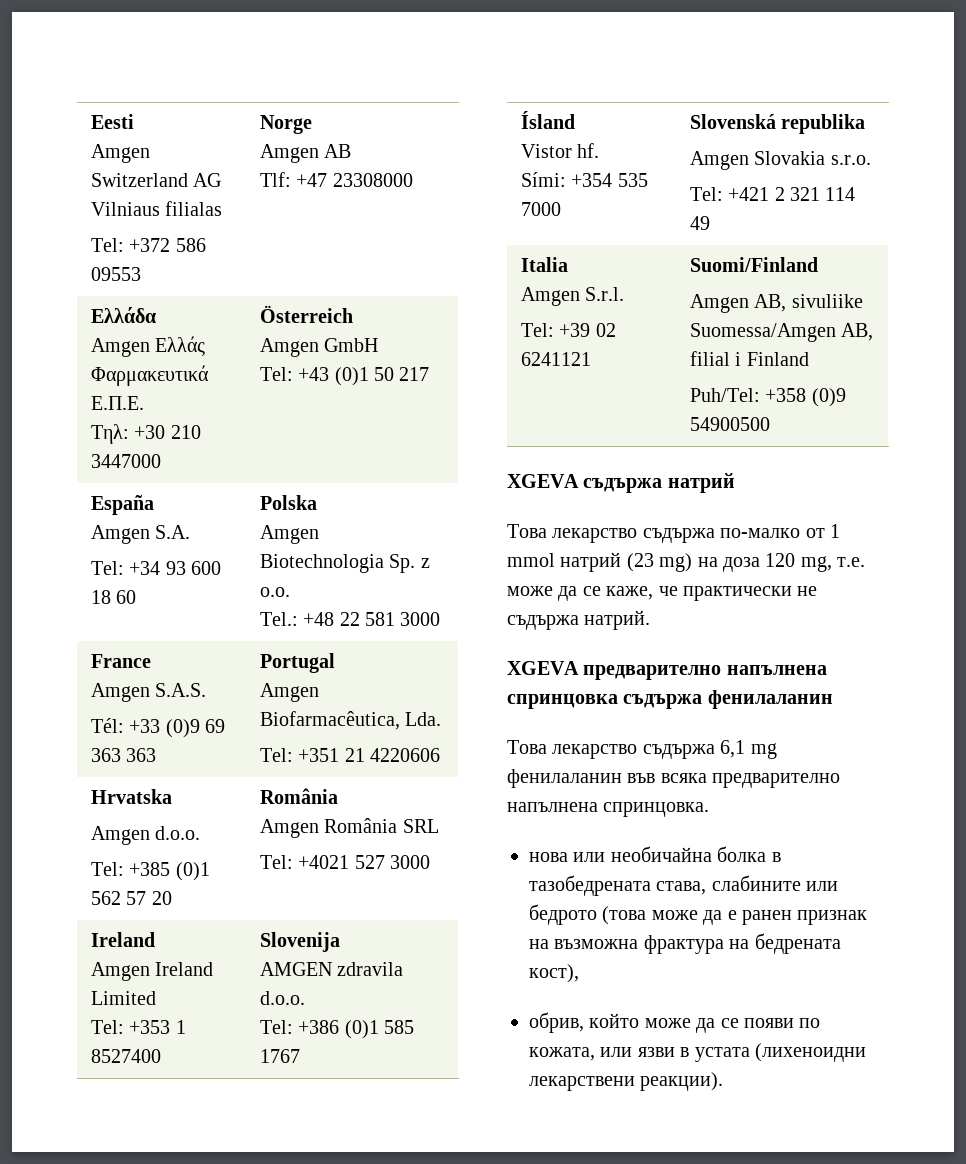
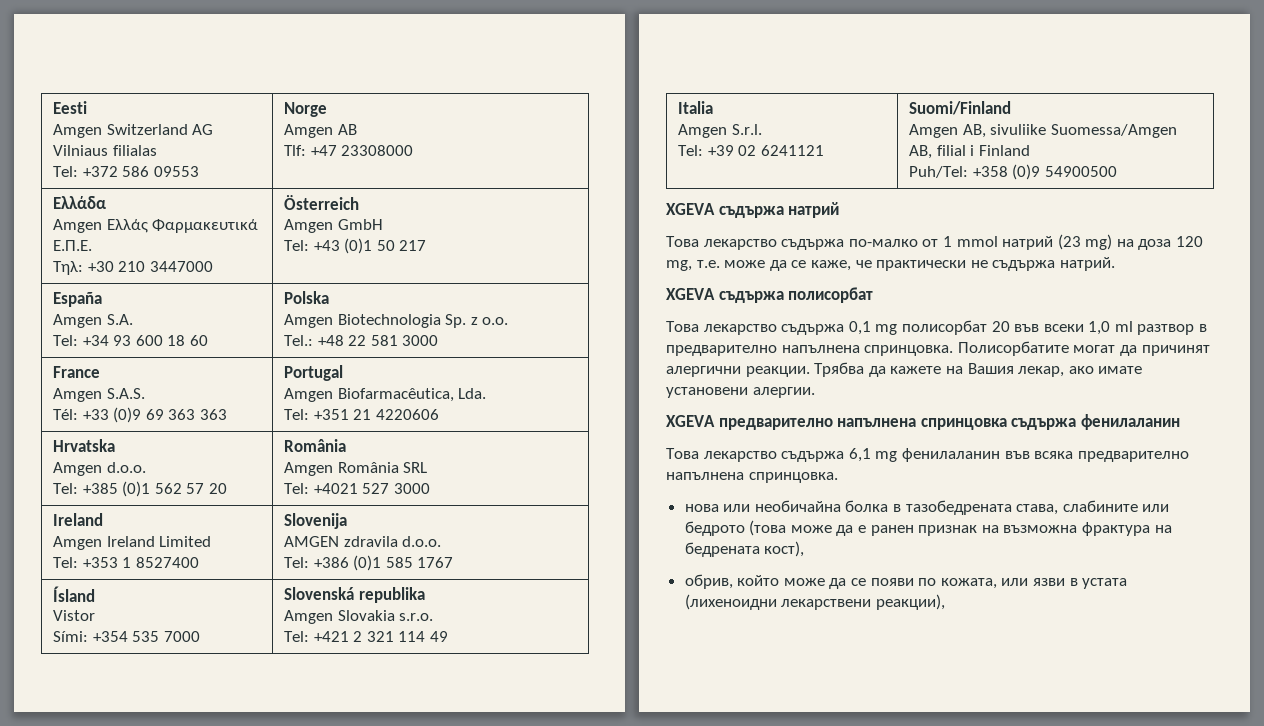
  Ísland
- Vistor hf.
+ Vistor
+ XGEVA съдържа полисорбат
+ Това лекарство съдържа 0,1 mg полисорбат 20 във всеки 1,0 ml разтвор в предварително напълнена спринцовка. Полисорбатите могат да причинят алергични реакции. Трябва да кажете на Вашия лекар, ако имате установени алергии.
- обрив, който може да се появи по кожата, или язви в устата (лихеноидни лекарствени реакции).
+ обрив, който може да се появи по кожата, или язви в устата (лихеноидни лекарствени реакции),

